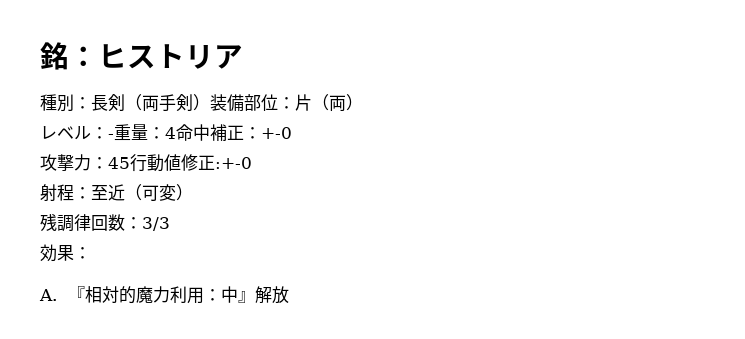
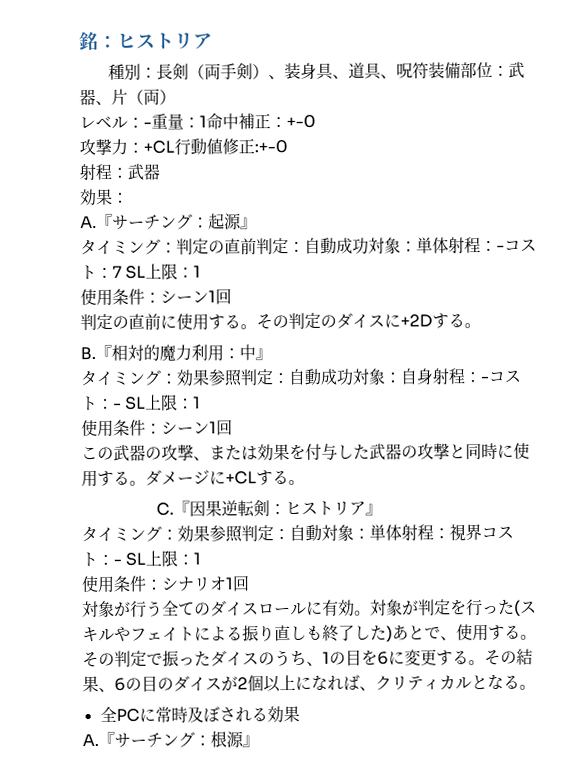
- 種別：長剣（両手剣）装備部位：片（両）
+ 種別：長剣（両手剣）、装身具、道具、呪符装備部位：武器、片（両）
- レベル：-重量：4命中補正：+-0
+ レベル：-重量：1命中補正：+-0
- 攻撃力：45行動値修正:+-0
+ 攻撃力：+CL行動値修正:+-0
- 射程：至近（可変）
- 残調律回数：3/3
+ 射程：武器
  効果：
- A.『相対的魔力利用：中』解放
+ A.『サーチング：起源』
+ タイミング：判定の直前判定：自動成功対象：単体射程：-コスト：7 SL上限：1
+ 使用条件：シーン1回
+ 判定の直前に使用する。その判定のダイスに+2Dする。
+ B.『相対的魔力利用：中』
+ タイミング：効果参照判定：自動成功対象：自身射程：-コスト：- SL上限：1
+ 使用条件：シーン1回
+ この武器の攻撃、または効果を付与した武器の攻撃と同時に使用する。ダメージに+CLする。
+ C.『因果逆転剣：ヒストリア』
+ タイミング：効果参照判定：自動対象：単体射程：視界コスト：- SL上限：1
+ 使用条件：シナリオ1回
+ 対象が行う全てのダイスロールに有効。対象が判定を行った(スキルやフェイトによる振り直しも終了した)あとで、使用する。その判定で振ったダイスのうち、1の目を6に変更する。その結果、6の目のダイスが2個以上になれば、クリティカルとなる。
+ 全PCに常時及ぼされる効果
+ A.『サーチング：根源』

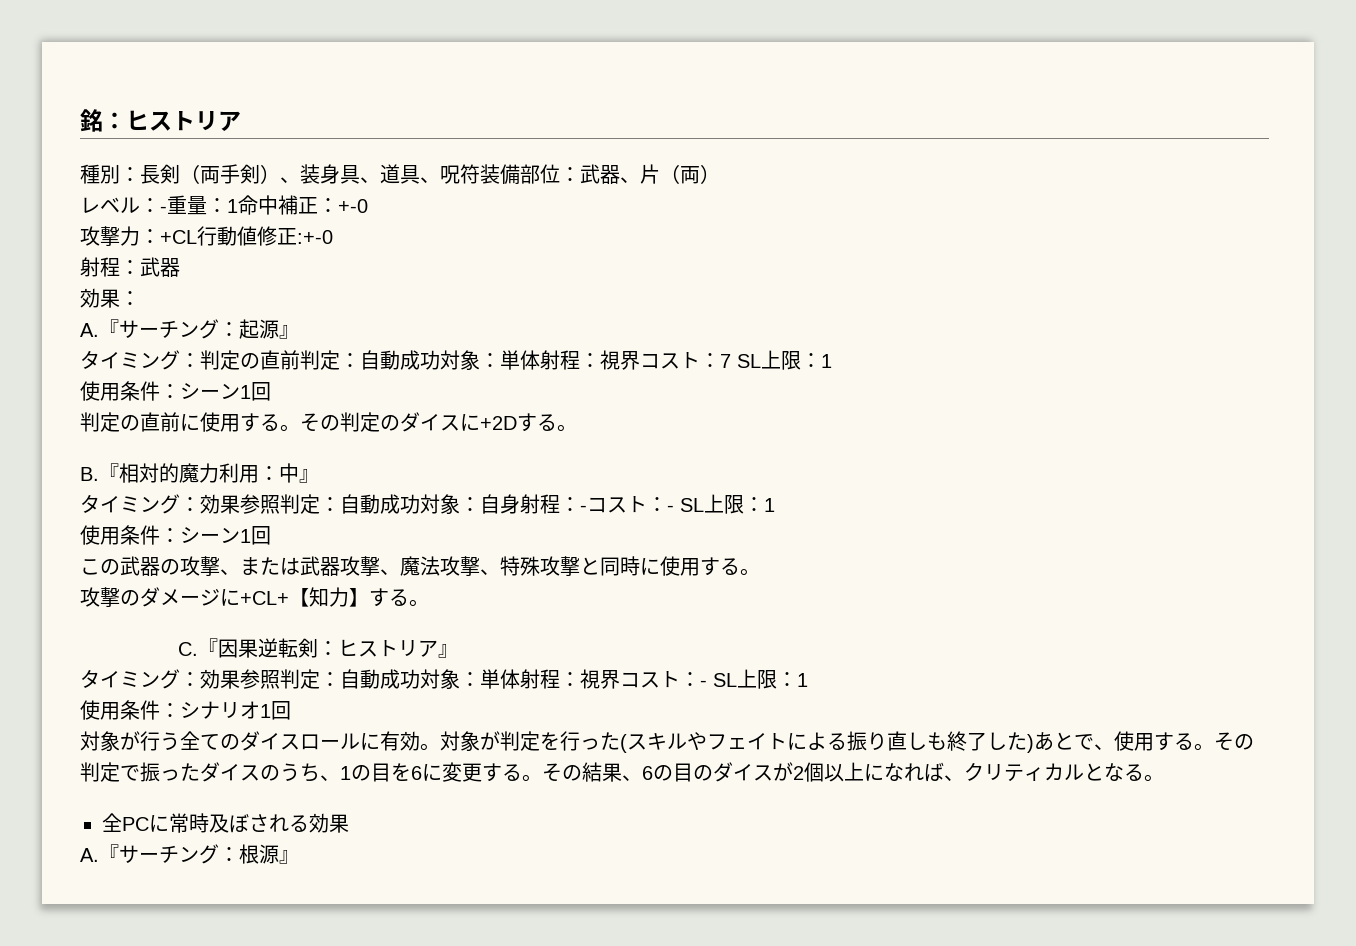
- タイミング：判定の直前判定：自動成功対象：単体射程：-コスト：7 SL上限：1
+ タイミング：判定の直前判定：自動成功対象：単体射程：視界コスト：7 SL上限：1
- この武器の攻撃、または効果を付与した武器の攻撃と同時に使用する。ダメージに+CLする。
+ この武器の攻撃、または武器攻撃、魔法攻撃、特殊攻撃と同時に使用する。
+ 攻撃のダメージに+CL+【知力】する。
- タイミング：効果参照判定：自動対象：単体射程：視界コスト：- SL上限：1
+ タイミング：効果参照判定：自動成功対象：単体射程：視界コスト：- SL上限：1

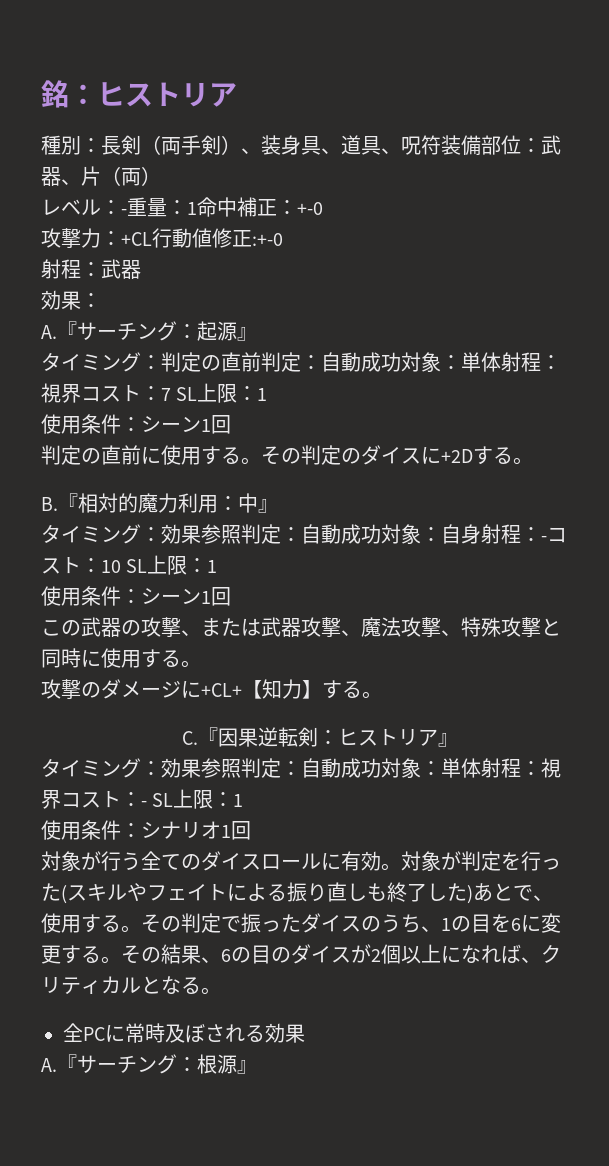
- タイミング：効果参照判定：自動成功対象：自身射程：-コスト：- SL上限：1
+ タイミング：効果参照判定：自動成功対象：自身射程：-コスト：10 SL上限：1

